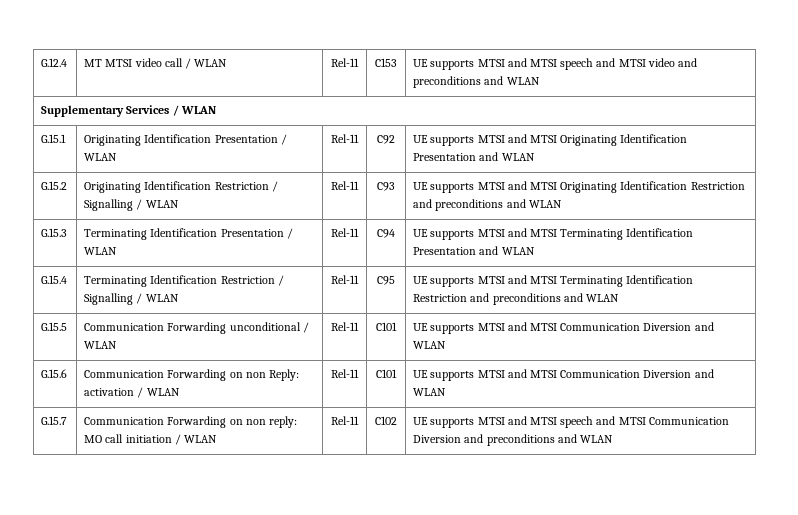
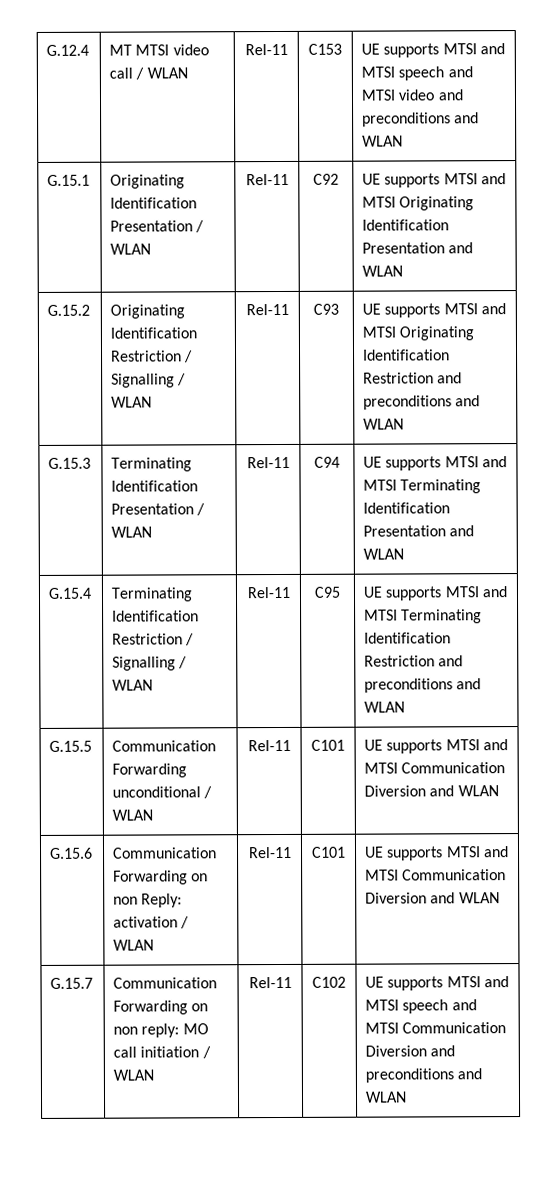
- Supplementary Services / WLAN

